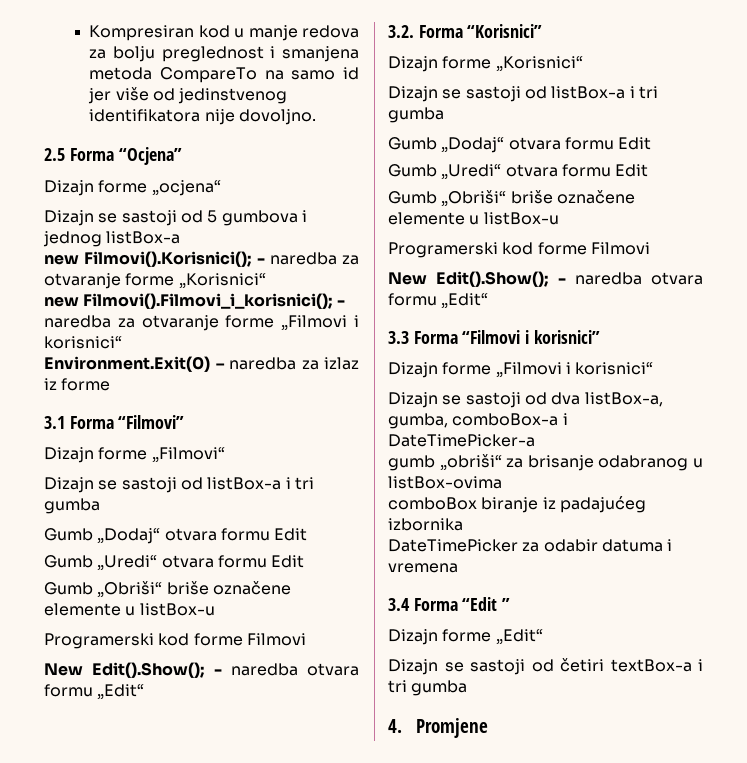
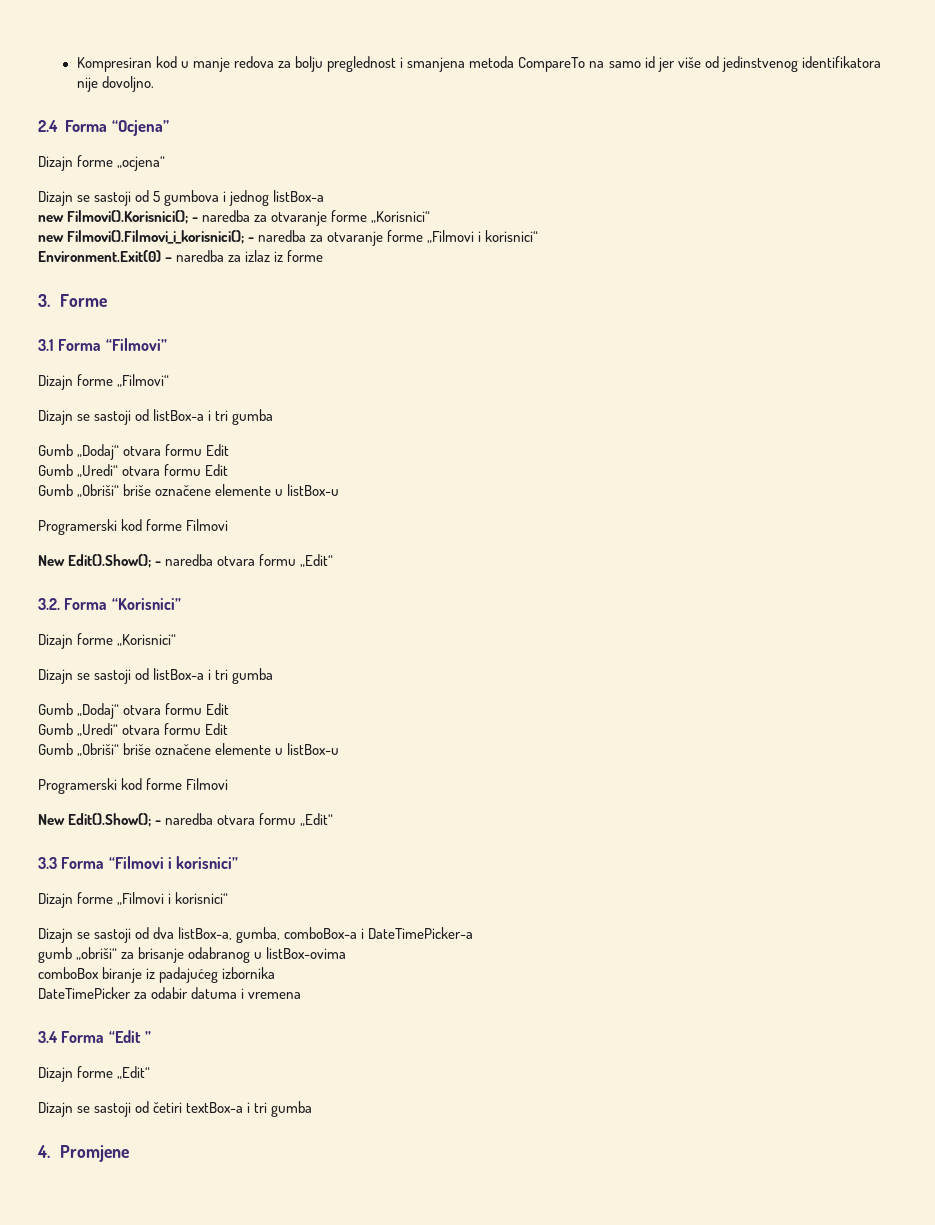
- 2.5 Forma “Ocjena”
+ 2.4 Forma “Ocjena”
+ 3. Forme

